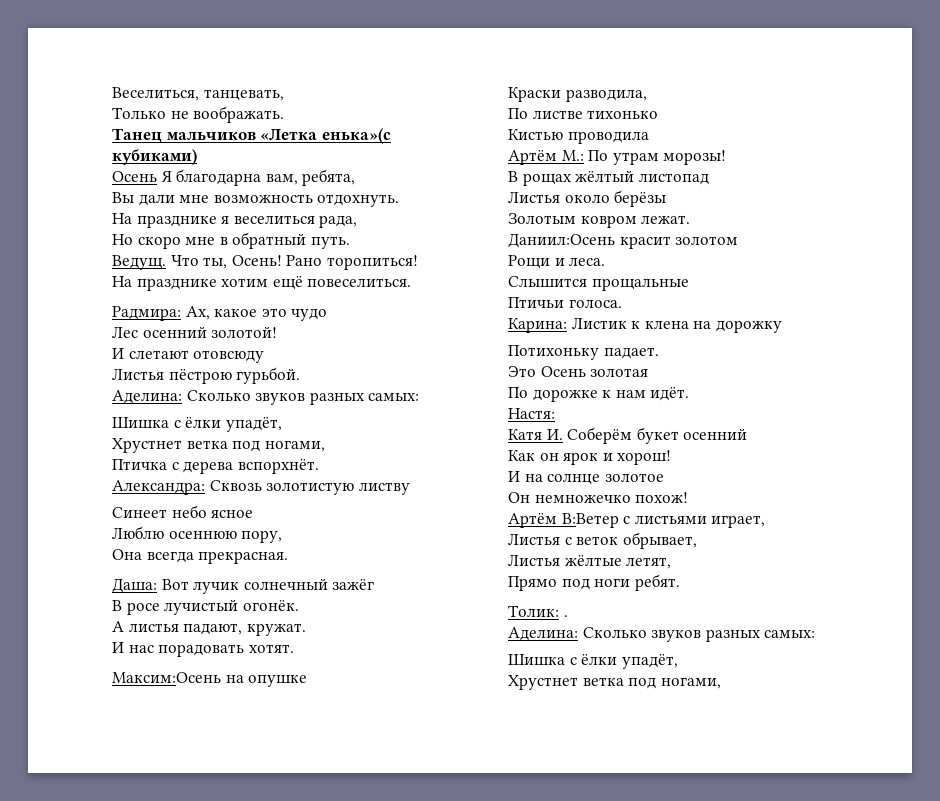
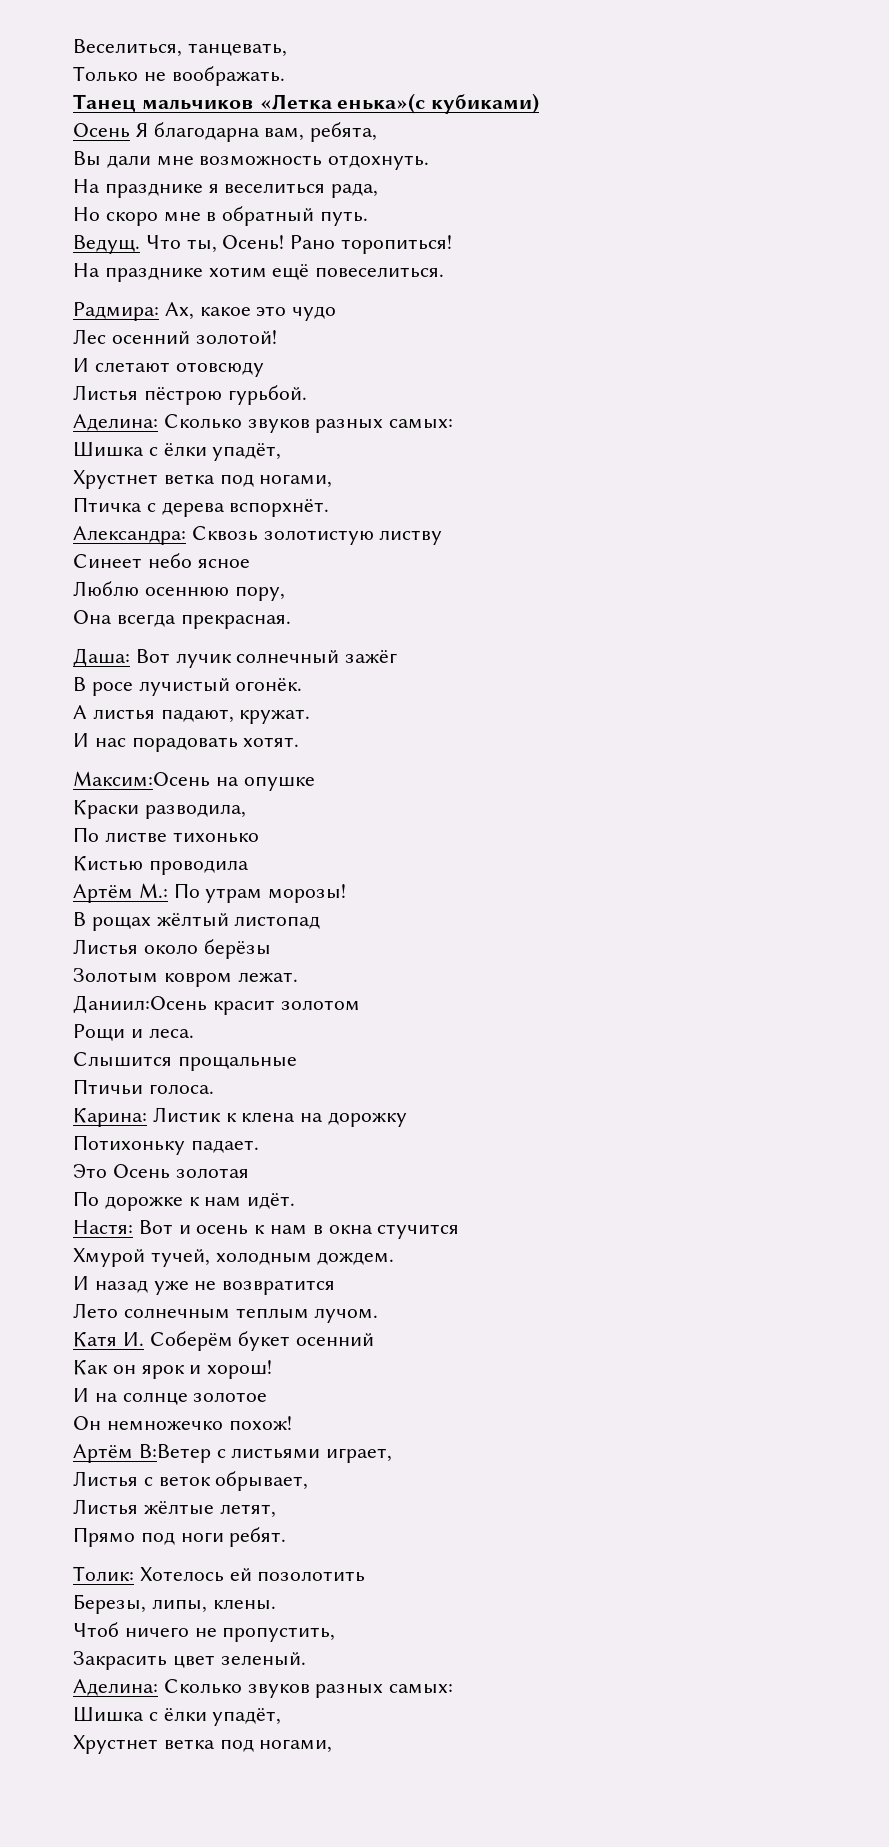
- Настя:
+ Настя: Вот и осень к нам в окна стучится
+ Хмурой тучей, холодным дождем.
+ И назад уже не возвратится
+ Лето солнечным теплым лучом.
- Толик: .
+ Толик: Хотелось ей позолотить
+ Березы, липы, клены.
+ Чтоб ничего не пропустить,
+ Закрасить цвет зеленый.

